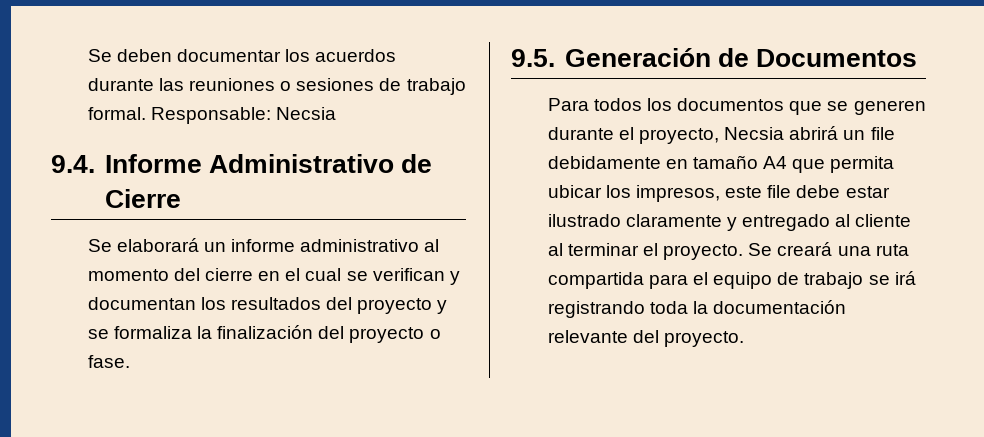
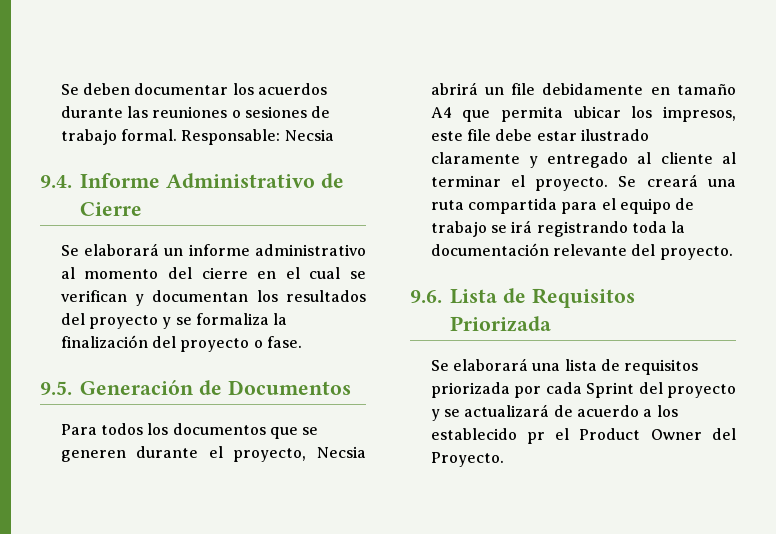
+ 9.6. Lista de Requisitos Priorizada
+ Se elaborará una lista de requisitos priorizada por cada Sprint del proyecto y se actualizará de acuerdo a los establecido pr el Product Owner del Proyecto.

